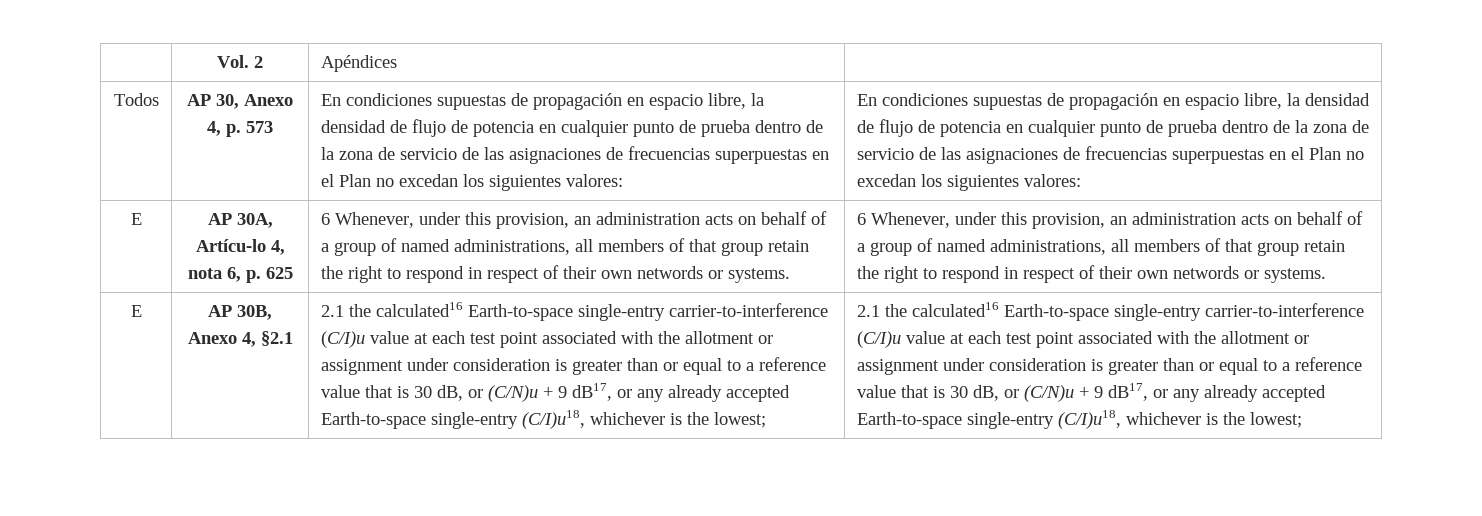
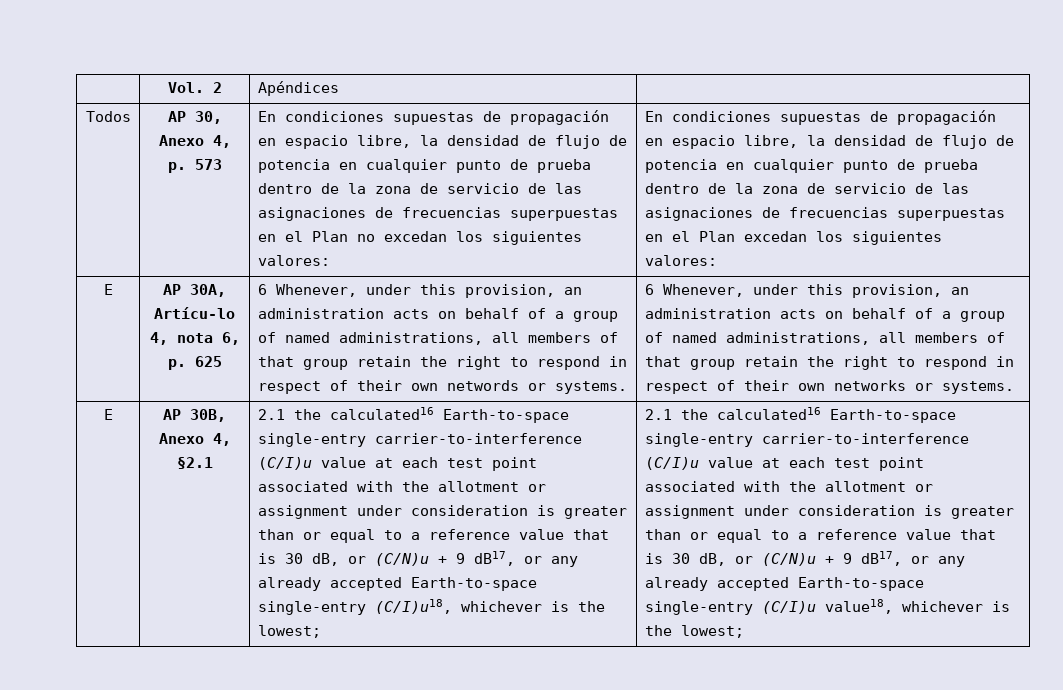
- En condiciones supuestas de propagación en espacio libre, la densidad de flujo de potencia en cualquier punto de prueba dentro de la zona de servicio de las asignaciones de frecuencias superpuestas en el Plan no excedan los siguientes valores: | En condiciones supuestas de propagación en espacio libre, la densidad de flujo de potencia en cualquier punto de prueba dentro de la zona de servicio de las asignaciones de frecuencias superpuestas en el Plan no excedan los siguientes valores:
+ En condiciones supuestas de propagación en espacio libre, la densidad de flujo de potencia en cualquier punto de prueba dentro de la zona de servicio de las asignaciones de frecuencias superpuestas en el Plan no excedan los siguientes valores: | En condiciones supuestas de propagación en espacio libre, la densidad de flujo de potencia en cualquier punto de prueba dentro de la zona de servicio de las asignaciones de frecuencias superpuestas en el Plan excedan los siguientes valores:
- 6 Whenever, under this provision, an administration acts on behalf of a group of named administrations, all members of that group retain the right to respond in respect of their own networds or systems. | 6 Whenever, under this provision, an administration acts on behalf of a group of named administrations, all members of that group retain the right to respond in respect of their own networds or systems.
+ 6 Whenever, under this provision, an administration acts on behalf of a group of named administrations, all members of that group retain the right to respond in respect of their own networds or systems. | 6 Whenever, under this provision, an administration acts on behalf of a group of named administrations, all members of that group retain the right to respond in respect of their own networks or systems.
- 2.1 the calculated16 Earth-to-space single-entry carrier-to-interference (C/I)u value at each test point associated with the allotment or assignment under consideration is greater than or equal to a reference value that is 30 dB, or (C/N)u + 9 dB17, or any already accepted Earth-to-space single-entry (C/I)u18, whichever is the lowest; | 2.1 the calculated16 Earth-to-space single-entry carrier-to-interference (C/I)u value at each test point associated with the allotment or assignment under consideration is greater than or equal to a reference value that is 30 dB, or (C/N)u + 9 dB17, or any already accepted Earth-to-space single-entry (C/I)u18, whichever is the lowest;
+ 2.1 the calculated16 Earth-to-space single-entry carrier-to-interference (C/I)u value at each test point associated with the allotment or assignment under consideration is greater than or equal to a reference value that is 30 dB, or (C/N)u + 9 dB17, or any already accepted Earth-to-space single-entry (C/I)u18, whichever is the lowest; | 2.1 the calculated16 Earth-to-space single-entry carrier-to-interference (C/I)u value at each test point associated with the allotment or assignment under consideration is greater than or equal to a reference value that is 30 dB, or (C/N)u + 9 dB17, or any already accepted Earth-to-space single-entry (C/I)u value18, whichever is the lowest;

